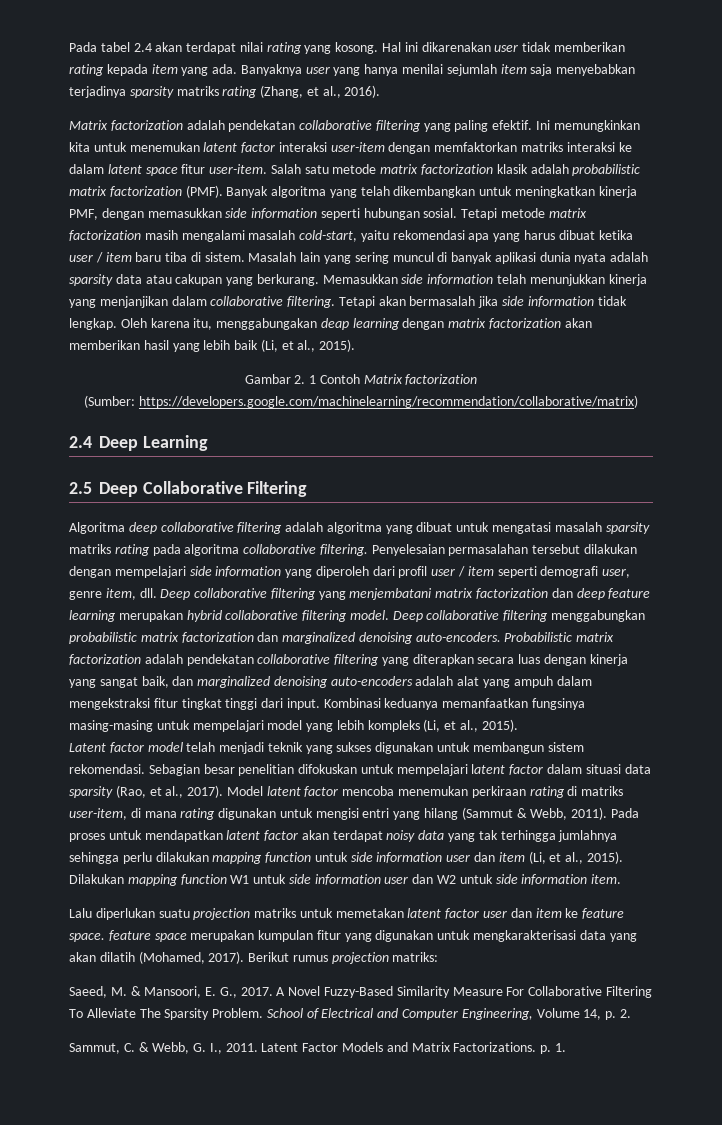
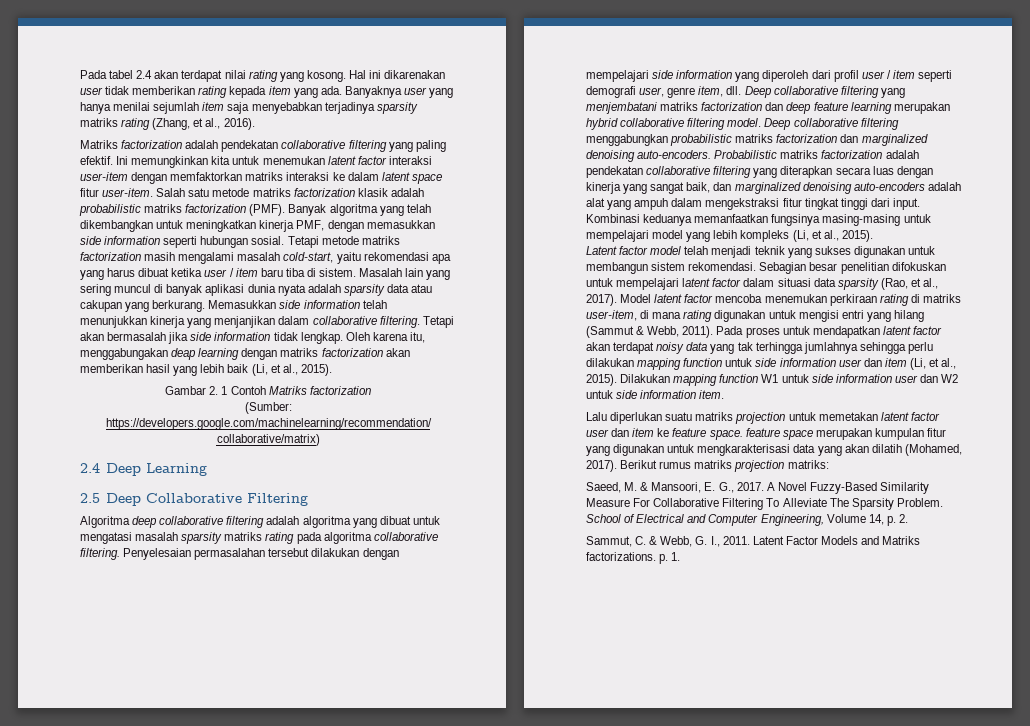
- Matrix factorization adalah pendekatan collaborative filtering yang paling efektif.
+ Matriks factorization adalah pendekatan collaborative filtering yang paling efektif.
- Salah satu metode matrix factorization klasik adalah probabilistic matrix factorization (PMF).
+ Salah satu metode matriks factorization klasik adalah probabilistic matriks factorization (PMF).
- Tetapi metode matrix factorization masih mengalami masalah cold-start, yaitu rekomendasi apa yang harus dibuat ketika user / item baru tiba di sistem.
+ Tetapi metode matriks factorization masih mengalami masalah cold-start, yaitu rekomendasi apa yang harus dibuat ketika user / item baru tiba di sistem.
- Oleh karena itu, menggabungakan deap learning dengan matrix factorization akan memberikan hasil yang lebih baik (Li, et al., 2015).
+ Oleh karena itu, menggabungakan deap learning dengan matriks factorization akan memberikan hasil yang lebih baik (Li, et al., 2015).
- Gambar 2. 1 Contoh Matrix factorization
+ Gambar 2. 1 Contoh Matriks factorization
- Deep collaborative filtering yang menjembatani matrix factorization dan deep feature learning merupakan hybrid collaborative filtering model.
+ Deep collaborative filtering yang menjembatani matriks factorization dan deep feature learning merupakan hybrid collaborative filtering model.
- Deep collaborative filtering menggabungkan probabilistic matrix factorization dan marginalized denoising auto-encoders.
+ Deep collaborative filtering menggabungkan probabilistic matriks factorization dan marginalized denoising auto-encoders.
- Probabilistic matrix factorization adalah pendekatan collaborative filtering yang diterapkan secara luas dengan kinerja yang sangat baik, dan marginalized denoising auto-encoders adalah alat yang ampuh dalam mengekstraksi fitur tingkat tinggi dari input.
+ Probabilistic matriks factorization adalah pendekatan collaborative filtering yang diterapkan secara luas dengan kinerja yang sangat baik, dan marginalized denoising auto-encoders adalah alat yang ampuh dalam mengekstraksi fitur tingkat tinggi dari input.
- Lalu diperlukan suatu projection matriks untuk memetakan latent factor user dan item ke feature space. feature space merupakan kumpulan fitur yang digunakan untuk mengkarakterisasi data yang akan dilatih (Mohamed, 2017).
+ Lalu diperlukan suatu matriks projection untuk memetakan latent factor user dan item ke feature space. feature space merupakan kumpulan fitur yang digunakan untuk mengkarakterisasi data yang akan dilatih (Mohamed, 2017).
- Berikut rumus projection matriks:
+ Berikut rumus matriks projection matriks:
- Latent Factor Models and Matrix Factorizations. p. 1.
+ Latent Factor Models and Matriks factorizations. p. 1.

